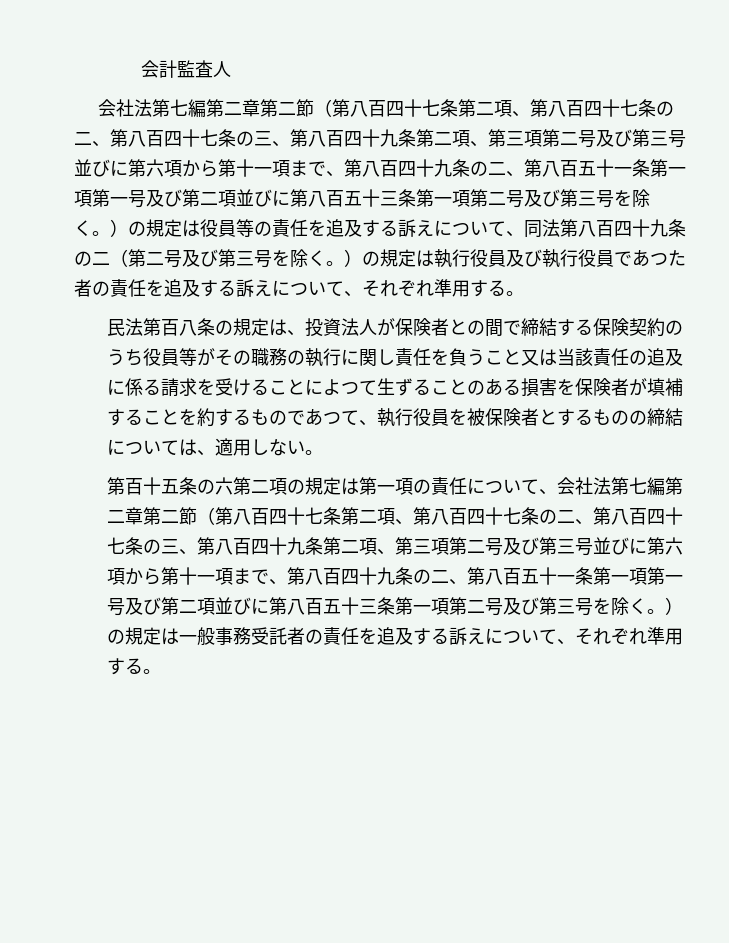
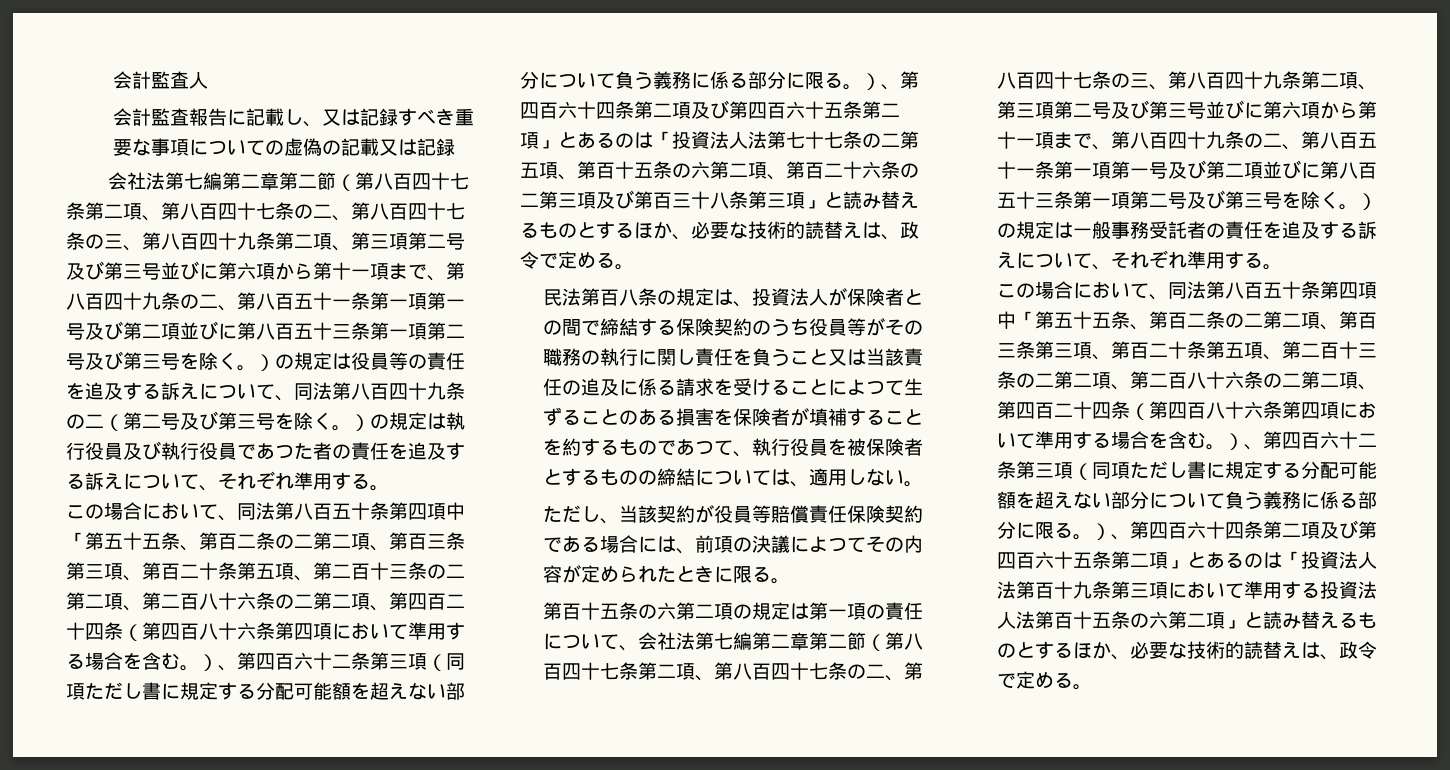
+ 会計監査報告に記載し、又は記録すべき重要な事項についての虚偽の記載又は記録
+ この場合において、同法第八百五十条第四項中「第五十五条、第百二条の二第二項、第百三条第三項、第百二十条第五項、第二百十三条の二第二項、第二百八十六条の二第二項、第四百二十四条（第四百八十六条第四項において準用する場合を含む。）、第四百六十二条第三項（同項ただし書に規定する分配可能額を超えない部分について負う義務に係る部分に限る。）、第四百六十四条第二項及び第四百六十五条第二項」とあるのは「投資法人法第七十七条の二第五項、第百十五条の六第二項、第百二十六条の二第三項及び第百三十八条第三項」と読み替えるものとするほか、必要な技術的読替えは、政令で定める。
+ ただし、当該契約が役員等賠償責任保険契約である場合には、前項の決議によつてその内容が定められたときに限る。
+ この場合において、同法第八百五十条第四項中「第五十五条、第百二条の二第二項、第百三条第三項、第百二十条第五項、第二百十三条の二第二項、第二百八十六条の二第二項、第四百二十四条（第四百八十六条第四項において準用する場合を含む。）、第四百六十二条第三項（同項ただし書に規定する分配可能額を超えない部分について負う義務に係る部分に限る。）、第四百六十四条第二項及び第四百六十五条第二項」とあるのは「投資法人法第百十九条第三項において準用する投資法人法第百十五条の六第二項」と読み替えるものとするほか、必要な技術的読替えは、政令で定める。

